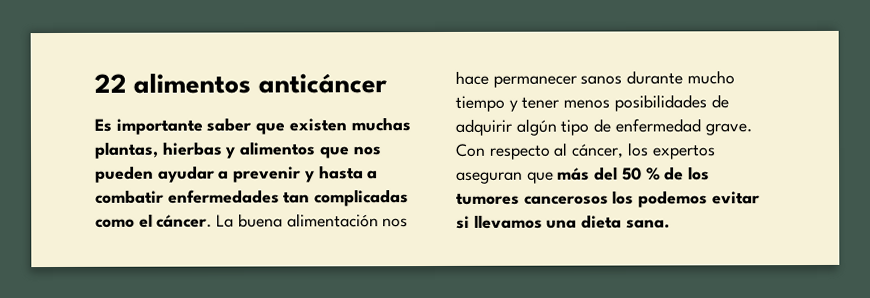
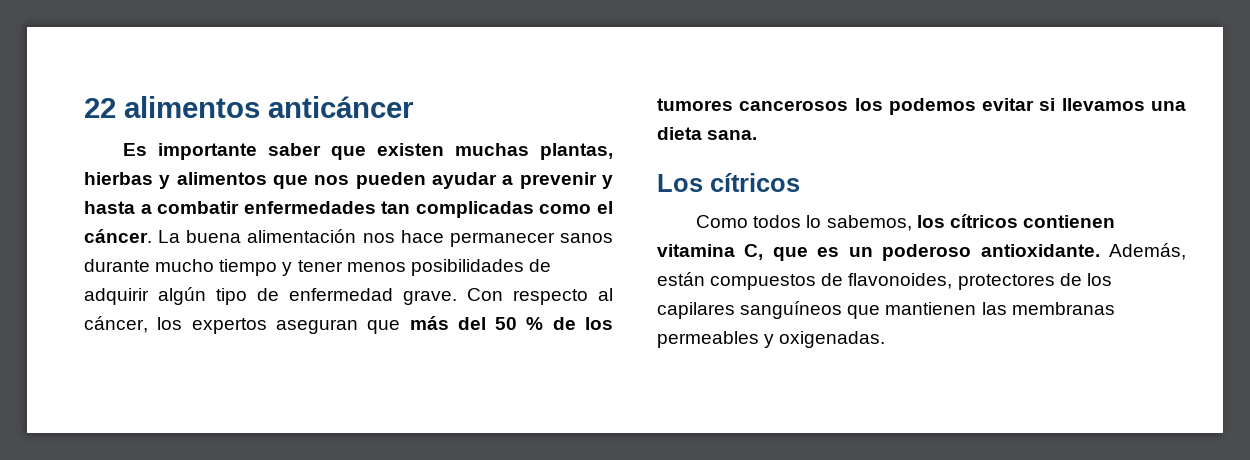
+ Los cítricos
+ Como todos lo sabemos, los cítricos contienen vitamina C, que es un poderoso antioxidante. Además, están compuestos de flavonoides, protectores de los capilares sanguíneos que mantienen las membranas permeables y oxigenadas.

